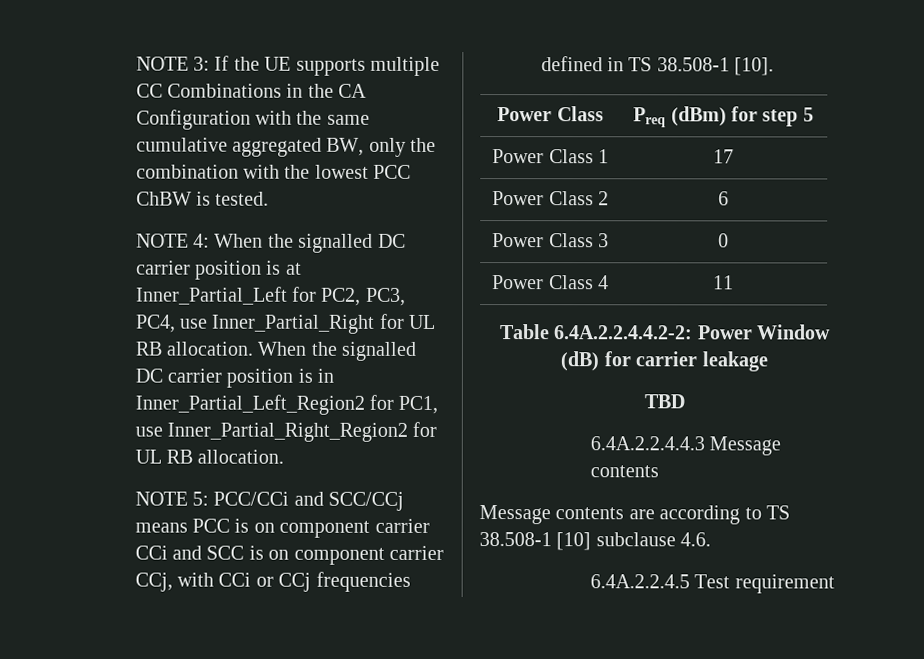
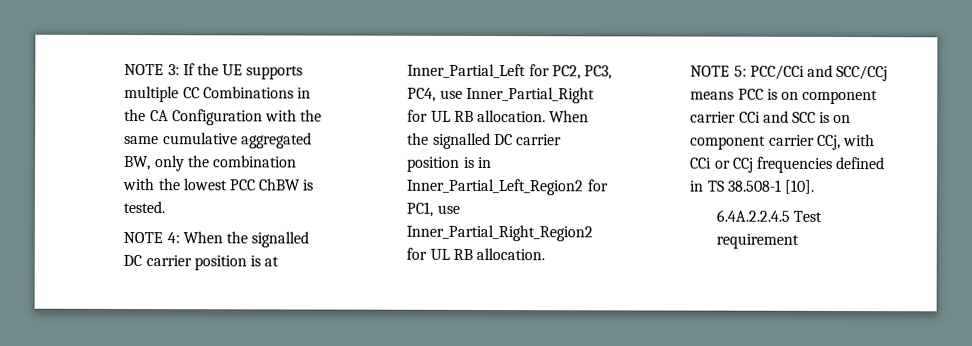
- Power Class | Preq (dBm) for step 5
- Power Class 1 | 17
- Power Class 2 | 6
- Power Class 3 | 0
- Power Class 4 | 11
- Table 6.4A.2.2.4.4.2-2: Power Window (dB) for carrier leakage
- TBD
- 6.4A.2.2.4.4.3 Message contents
- Message contents are according to TS 38.508-1 [10] subclause 4.6.

